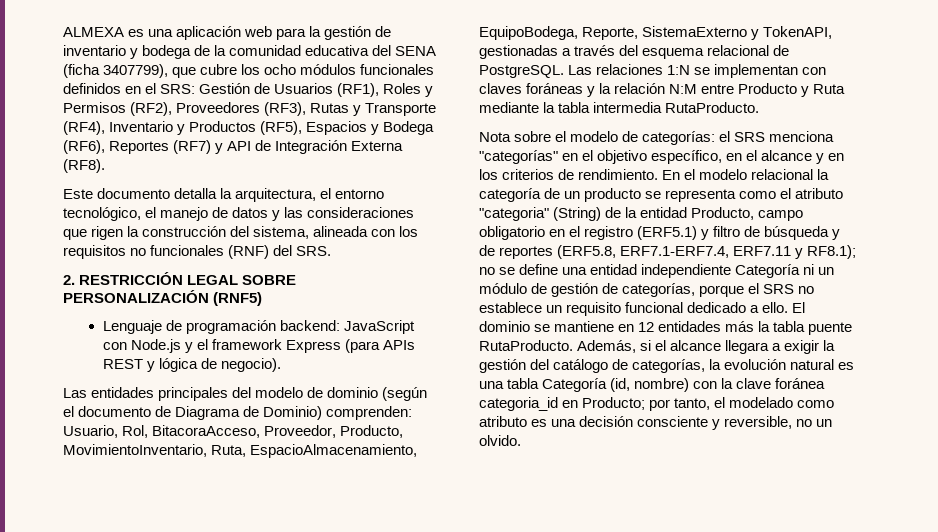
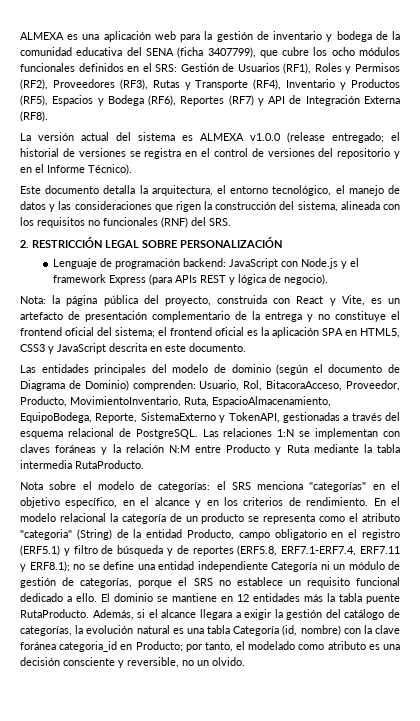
+ La versión actual del sistema es ALMEXA v1.0.0 (release entregado; el historial de versiones se registra en el control de versiones del repositorio y en el Informe Técnico).
- 2. RESTRICCIÓN LEGAL SOBRE PERSONALIZACIÓN (RNF5)
+ 2. RESTRICCIÓN LEGAL SOBRE PERSONALIZACIÓN
+ Nota: la página pública del proyecto, construida con React y Vite, es un artefacto de presentación complementario de la entrega y no constituye el frontend oficial del sistema; el frontend oficial es la aplicación SPA en HTML5, CSS3 y JavaScript descrita en este documento.
- En el modelo relacional la categoría de un producto se representa como el atributo "categoria" (String) de la entidad Producto, campo obligatorio en el registro (ERF5.1) y filtro de búsqueda y de reportes (ERF5.8, ERF7.1-ERF7.4, ERF7.11 y RF8.1);
+ En el modelo relacional la categoría de un producto se representa como el atributo "categoria" (String) de la entidad Producto, campo obligatorio en el registro (ERF5.1) y filtro de búsqueda y de reportes (ERF5.8, ERF7.1-ERF7.4, ERF7.11 y ERF8.1);

